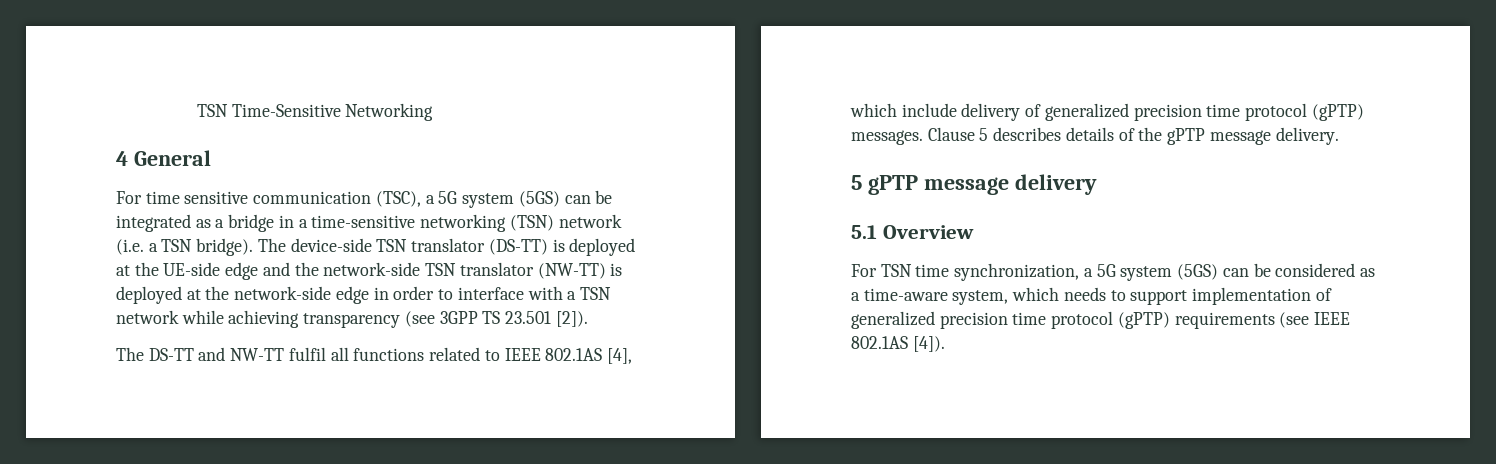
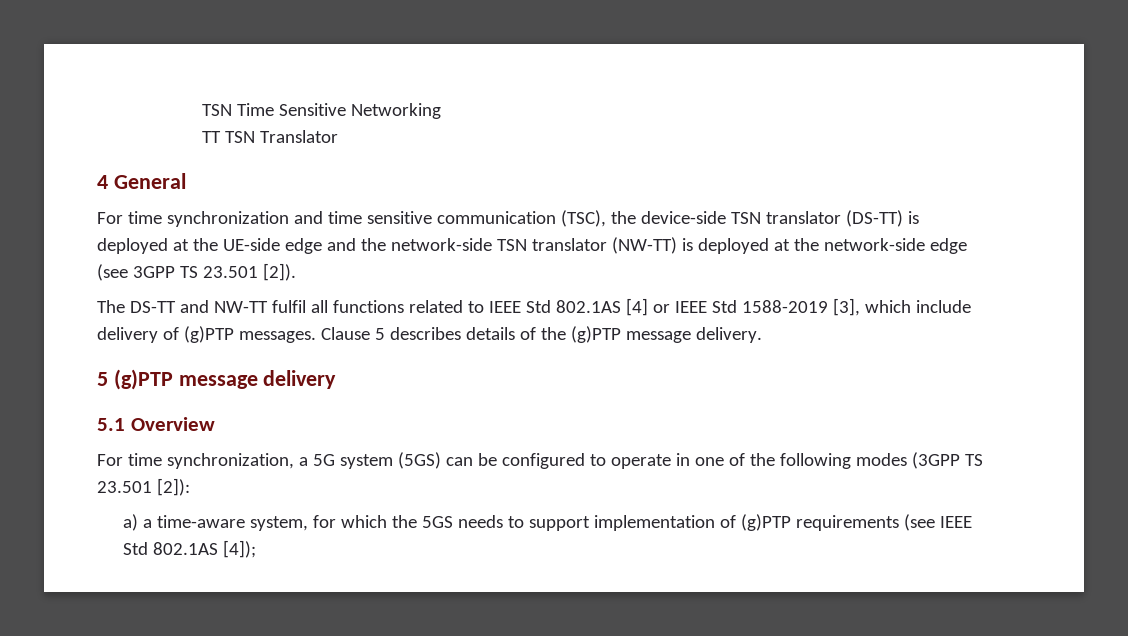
- TSN Time-Sensitive Networking
+ TSN Time Sensitive Networking
+ TT TSN Translator
- For time sensitive communication (TSC), a 5G system (5GS) can be integrated as a bridge in a time-sensitive networking (TSN) network (i.e. a TSN bridge). The device-side TSN translator (DS-TT) is deployed at the UE-side edge and the network-side TSN translator (NW-TT) is deployed at the network-side edge in order to interface with a TSN network while achieving transparency (see 3GPP TS 23.501 [2]).
+ For time synchronization and time sensitive communication (TSC), the device-side TSN translator (DS-TT) is deployed at the UE-side edge and the network-side TSN translator (NW-TT) is deployed at the network-side edge (see 3GPP TS 23.501 [2]).
- The DS-TT and NW-TT fulfil all functions related to IEEE 802.1AS [4], which include delivery of generalized precision time protocol (gPTP) messages.
+ The DS-TT and NW-TT fulfil all functions related to IEEE Std 802.1AS [4] or IEEE Std 1588-2019 [3], which include delivery of (g)PTP messages.
- Clause 5 describes details of the gPTP message delivery.
+ Clause 5 describes details of the (g)PTP message delivery.
- 5 gPTP message delivery
+ 5 (g)PTP message delivery
- For TSN time synchronization, a 5G system (5GS) can be considered as a time-aware system, which needs to support implementation of generalized precision time protocol (gPTP) requirements (see IEEE 802.1AS [4]).
+ For time synchronization, a 5G system (5GS) can be configured to operate in one of the following modes (3GPP TS 23.501 [2]):
+ a) a time-aware system, for which the 5GS needs to support implementation of (g)PTP requirements (see IEEE Std 802.1AS [4]);

